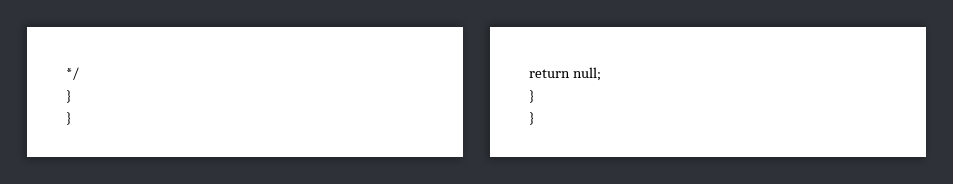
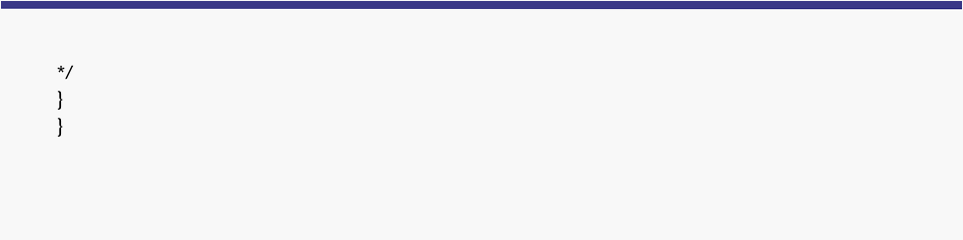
- return null;
- }
- }

